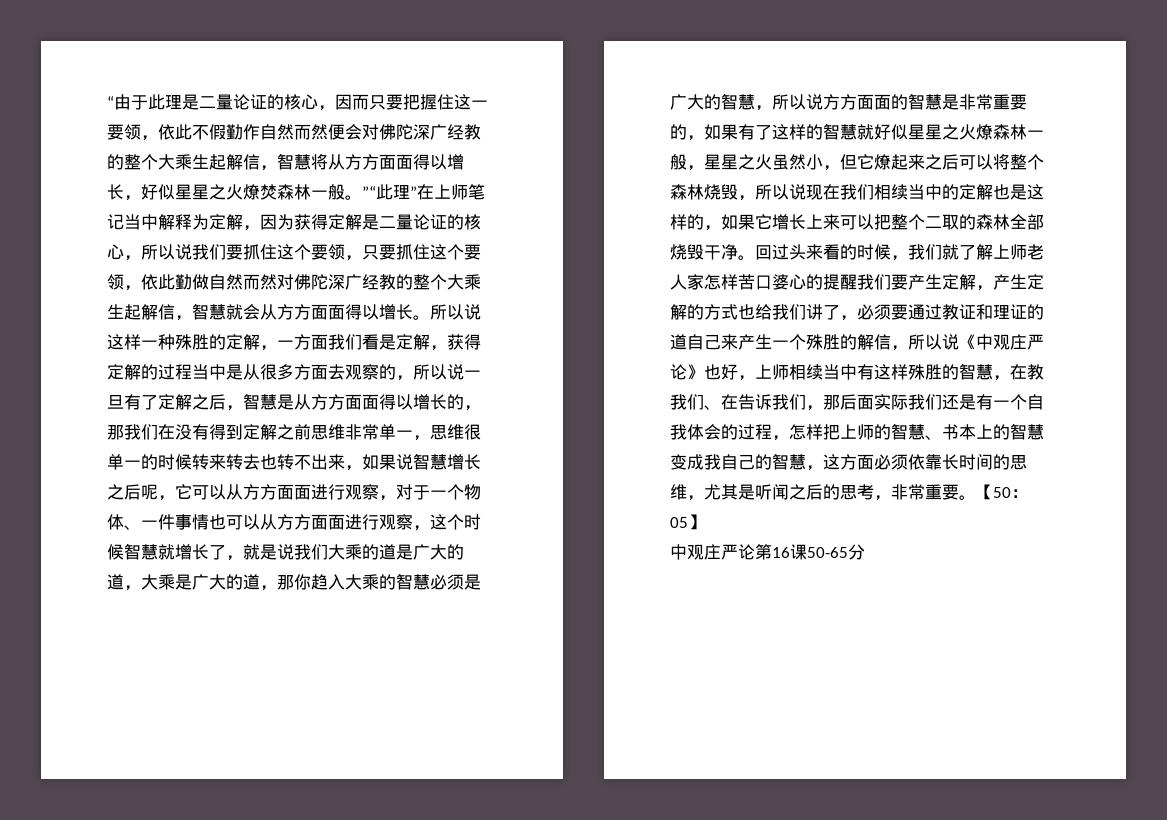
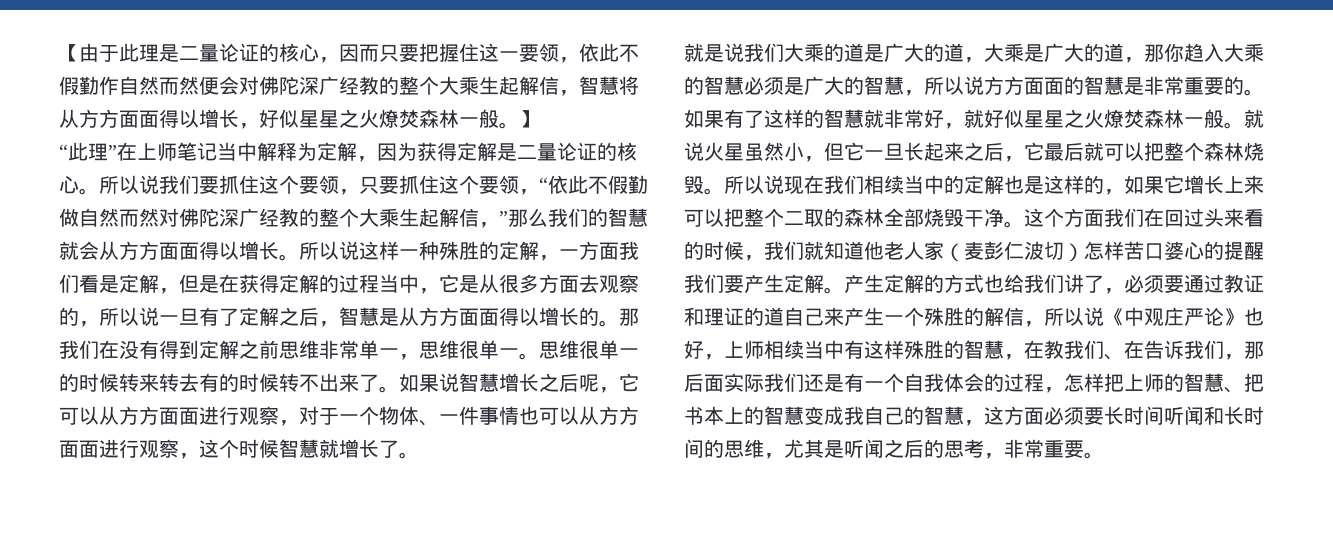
- “由于此理是二量论证的核心，因而只要把握住这一要领，依此不假勤作自然而然便会对佛陀深广经教的整个大乘生起解信，智慧将从方方面面得以增长，好似星星之火燎焚森林一般。”“此理”在上师笔记当中解释为定解，因为获得定解是二量论证的核心，所以说我们要抓住这个要领，只要抓住这个要领，依此勤做自然而然对佛陀深广经教的整个大乘生起解信，智慧就会从方方面面得以增长。
+ 【由于此理是二量论证的核心，因而只要把握住这一要领，依此不假勤作自然而然便会对佛陀深广经教的整个大乘生起解信，智慧将从方方面面得以增长，好似星星之火燎焚森林一般。】
+ “此理”在上师笔记当中解释为定解，因为获得定解是二量论证的核心。所以说我们要抓住这个要领，只要抓住这个要领，“依此不假勤做自然而然对佛陀深广经教的整个大乘生起解信，”那么我们的智慧就会从方方面面得以增长。
- 所以说这样一种殊胜的定解，一方面我们看是定解，获得定解的过程当中是从很多方面去观察的，所以说一旦有了定解之后，智慧是从方方面面得以增长的，那我们在没有得到定解之前思维非常单一，思维很单一的时候转来转去也转不出来，如果说智慧增长之后呢，它可以从方方面面进行观察，对于一个物体、一件事情也可以从方方面面进行观察，这个时候智慧就增长了，就是说我们大乘的道是广大的道，大乘是广大的道，那你趋入大乘的智慧必须是广大的智慧，所以说方方面面的智慧是非常重要的，如果有了这样的智慧就好似星星之火燎森林一般，星星之火虽然小，但它燎起来之后可以将整个森林烧毁，所以说现在我们相续当中的定解也是这样的，如果它增长上来可以把整个二取的森林全部烧毁干净。
+ 所以说这样一种殊胜的定解，一方面我们看是定解，但是在获得定解的过程当中，它是从很多方面去观察的，所以说一旦有了定解之后，智慧是从方方面面得以增长的。那我们在没有得到定解之前思维非常单一，思维很单一。思维很单一的时候转来转去有的时候转不出来了。如果说智慧增长之后呢，它可以从方方面面进行观察，对于一个物体、一件事情也可以从方方面面进行观察，这个时候智慧就增长了。
+ 就是说我们大乘的道是广大的道，大乘是广大的道，那你趋入大乘的智慧必须是广大的智慧，所以说方方面面的智慧是非常重要的。如果有了这样的智慧就非常好，就好似星星之火燎焚森林一般。就说火星虽然小，但它一旦长起来之后，它最后就可以把整个森林烧毁。所以说现在我们相续当中的定解也是这样的，如果它增长上来可以把整个二取的森林全部烧毁干净。
- 回过头来看的时候，我们就了解上师老人家怎样苦口婆心的提醒我们要产生定解，产生定解的方式也给我们讲了，必须要通过教证和理证的道自己来产生一个殊胜的解信，所以说《中观庄严论》也好，上师相续当中有这样殊胜的智慧，在教我们、在告诉我们，那后面实际我们还是有一个自我体会的过程，怎样把上师的智慧、书本上的智慧变成我自己的智慧，这方面必须依靠长时间的思维，尤其是听闻之后的思考，非常重要。【50：05】
- 中观庄严论第16课50-65分
+ 这个方面我们在回过头来看的时候，我们就知道他老人家（麦彭仁波切）怎样苦口婆心的提醒我们要产生定解。产生定解的方式也给我们讲了，必须要通过教证和理证的道自己来产生一个殊胜的解信，所以说《中观庄严论》也好，上师相续当中有这样殊胜的智慧，在教我们、在告诉我们，那后面实际我们还是有一个自我体会的过程，怎样把上师的智慧、把书本上的智慧变成我自己的智慧，这方面必须要长时间听闻和长时间的思维，尤其是听闻之后的思考，非常重要。

